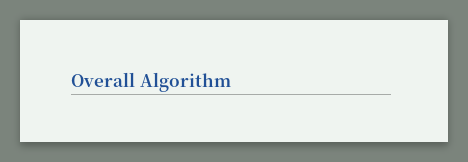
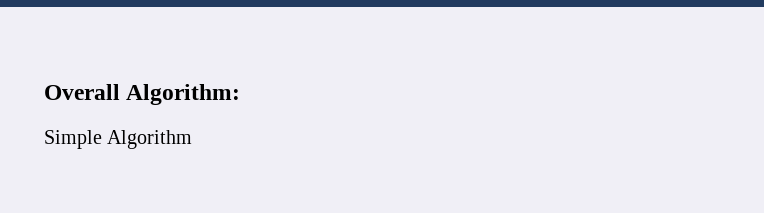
- Overall Algorithm
+ Overall Algorithm:
+ Simple Algorithm

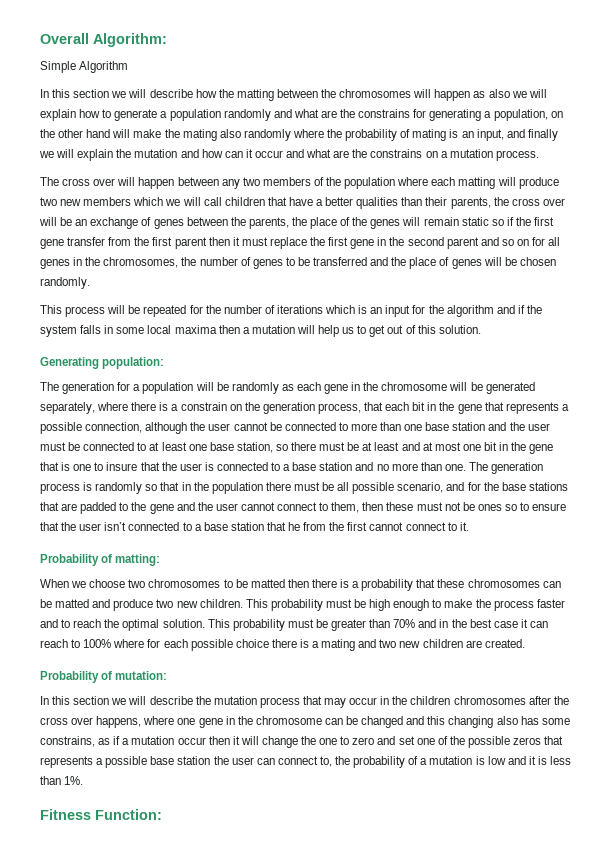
+ In this section we will describe how the matting between the chromosomes will happen as also we will explain how to generate a population randomly and what are the constrains for generating a population, on the other hand will make the mating also randomly where the probability of mating is an input, and finally we will explain the mutation and how can it occur and what are the constrains on a mutation process.
+ The cross over will happen between any two members of the population where each matting will produce two new members which we will call children that have a better qualities than their parents, the cross over will be an exchange of genes between the parents, the place of the genes will remain static so if the first gene transfer from the first parent then it must replace the first gene in the second parent and so on for all genes in the chromosomes, the number of genes to be transferred and the place of genes will be chosen randomly.
+ This process will be repeated for the number of iterations which is an input for the algorithm and if the system falls in some local maxima then a mutation will help us to get out of this solution.
+ Generating population:
+ The generation for a population will be randomly as each gene in the chromosome will be generated separately, where there is a constrain on the generation process, that each bit in the gene that represents a possible connection, although the user cannot be connected to more than one base station and the user must be connected to at least one base station, so there must be at least and at most one bit in the gene that is one to insure that the user is connected to a base station and no more than one. The generation process is randomly so that in the population there must be all possible scenario, and for the base stations that are padded to the gene and the user cannot connect to them, then these must not be ones so to ensure that the user isn’t connected to a base station that he from the first cannot connect to it.
+ Probability of matting:
+ When we choose two chromosomes to be matted then there is a probability that these chromosomes can be matted and produce two new children. This probability must be high enough to make the process faster and to reach the optimal solution. This probability must be greater than 70% and in the best case it can reach to 100% where for each possible choice there is a mating and two new children are created.
+ Probability of mutation:
+ In this section we will describe the mutation process that may occur in the children chromosomes after the cross over happens, where one gene in the chromosome can be changed and this changing also has some constrains, as if a mutation occur then it will change the one to zero and set one of the possible zeros that represents a possible base station the user can connect to, the probability of a mutation is low and it is less than 1%.
+ Fitness Function:

